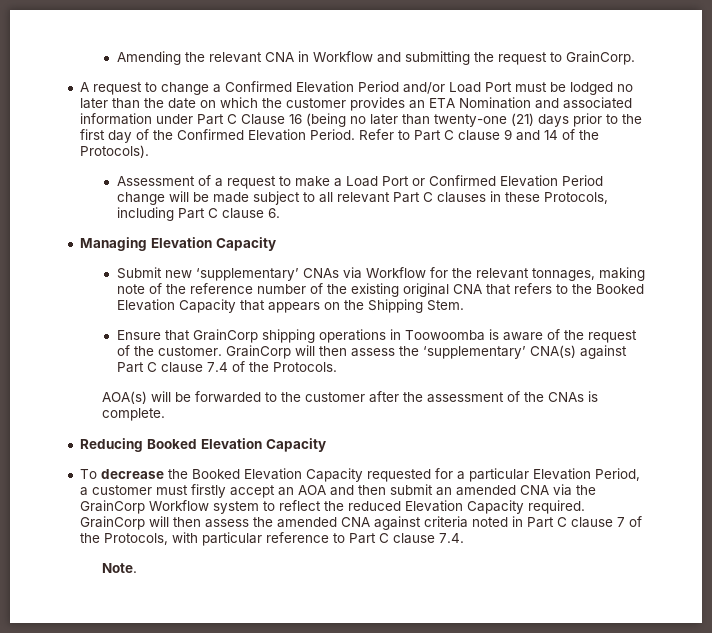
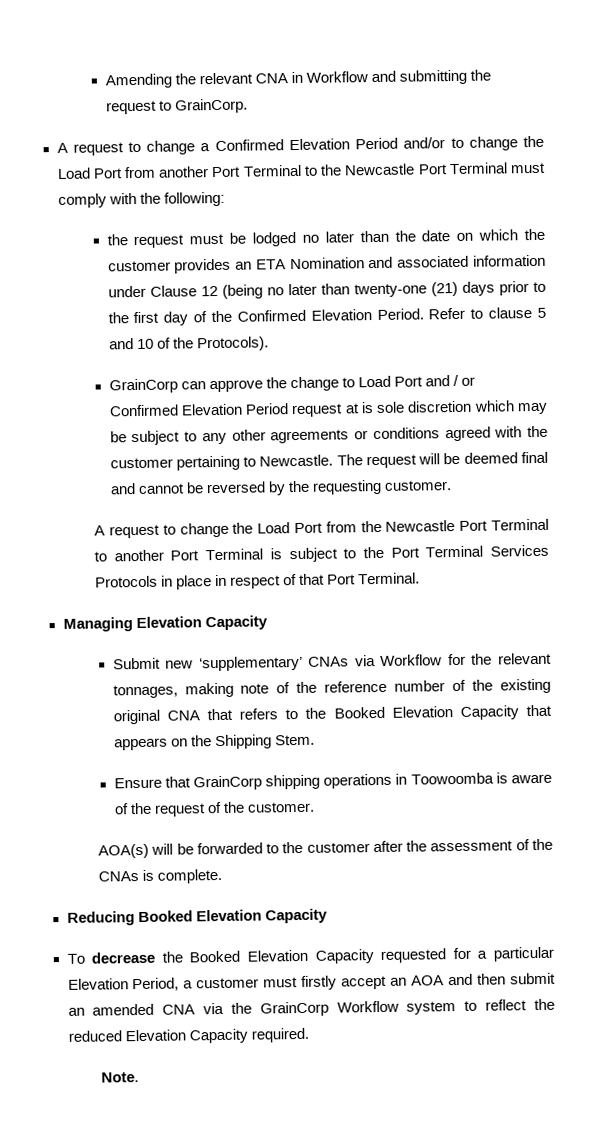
- A request to change a Confirmed Elevation Period and/or Load Port must be lodged no later than the date on which the customer provides an ETA Nomination and associated information under Part C Clause 16 (being no later than twenty-one (21) days prior to the first day of the Confirmed Elevation Period.
+ A request to change a Confirmed Elevation Period and/or to change the Load Port from another Port Terminal to the Newcastle Port Terminal must comply with the following:
+ the request must be lodged no later than the date on which the customer provides an ETA Nomination and associated information under Clause 12 (being no later than twenty-one (21) days prior to the first day of the Confirmed Elevation Period.
- Refer to Part C clause 9 and 14 of the Protocols).
- Assessment of a request to make a Load Port or Confirmed Elevation Period change will be made subject to all relevant Part C clauses in these Protocols, including Part C clause 6.
+ Refer to clause 5 and 10 of the Protocols).
+ GrainCorp can approve the change to Load Port and / or Confirmed Elevation Period request at is sole discretion which may be subject to any other agreements or conditions agreed with the customer pertaining to Newcastle. The request will be deemed final and cannot be reversed by the requesting customer.
+ A request to change the Load Port from the Newcastle Port Terminal to another Port Terminal is subject to the Port Terminal Services Protocols in place in respect of that Port Terminal.
- GrainCorp will then assess the ‘supplementary’ CNA(s) against Part C clause 7.4 of the Protocols.
- GrainCorp will then assess the amended CNA against criteria noted in Part C clause 7 of the Protocols, with particular reference to Part C clause 7.4.

